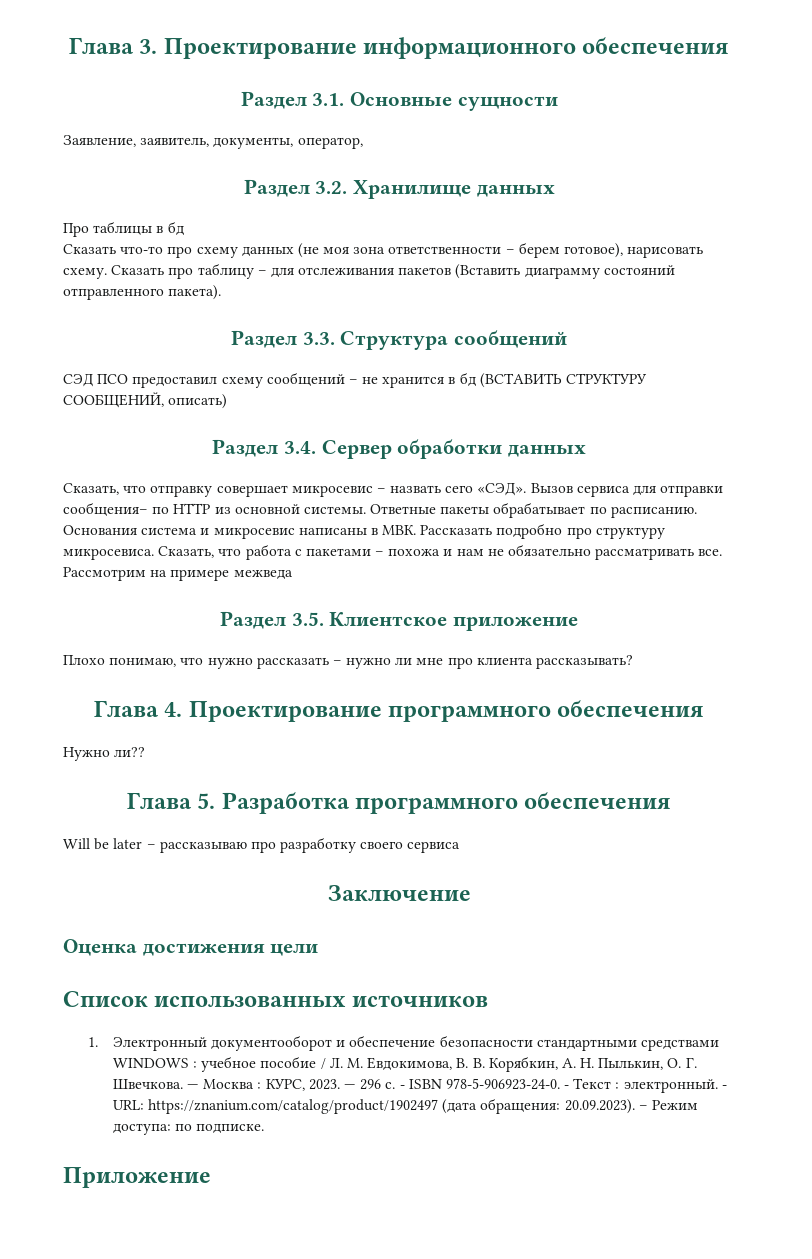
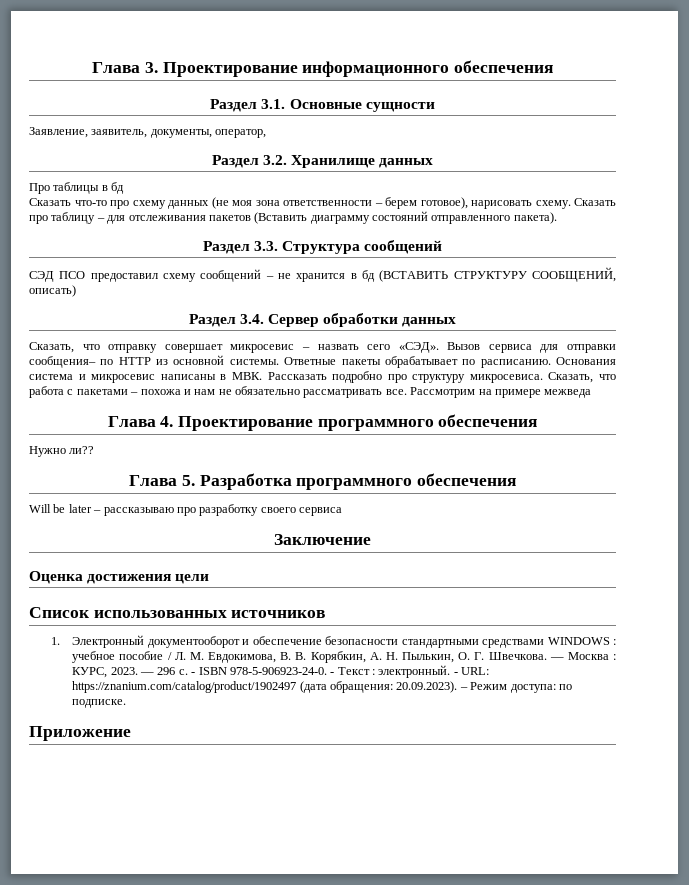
- Раздел 3.5. Клиентское приложение
- Плохо понимаю, что нужно рассказать – нужно ли мне про клиента рассказывать?

